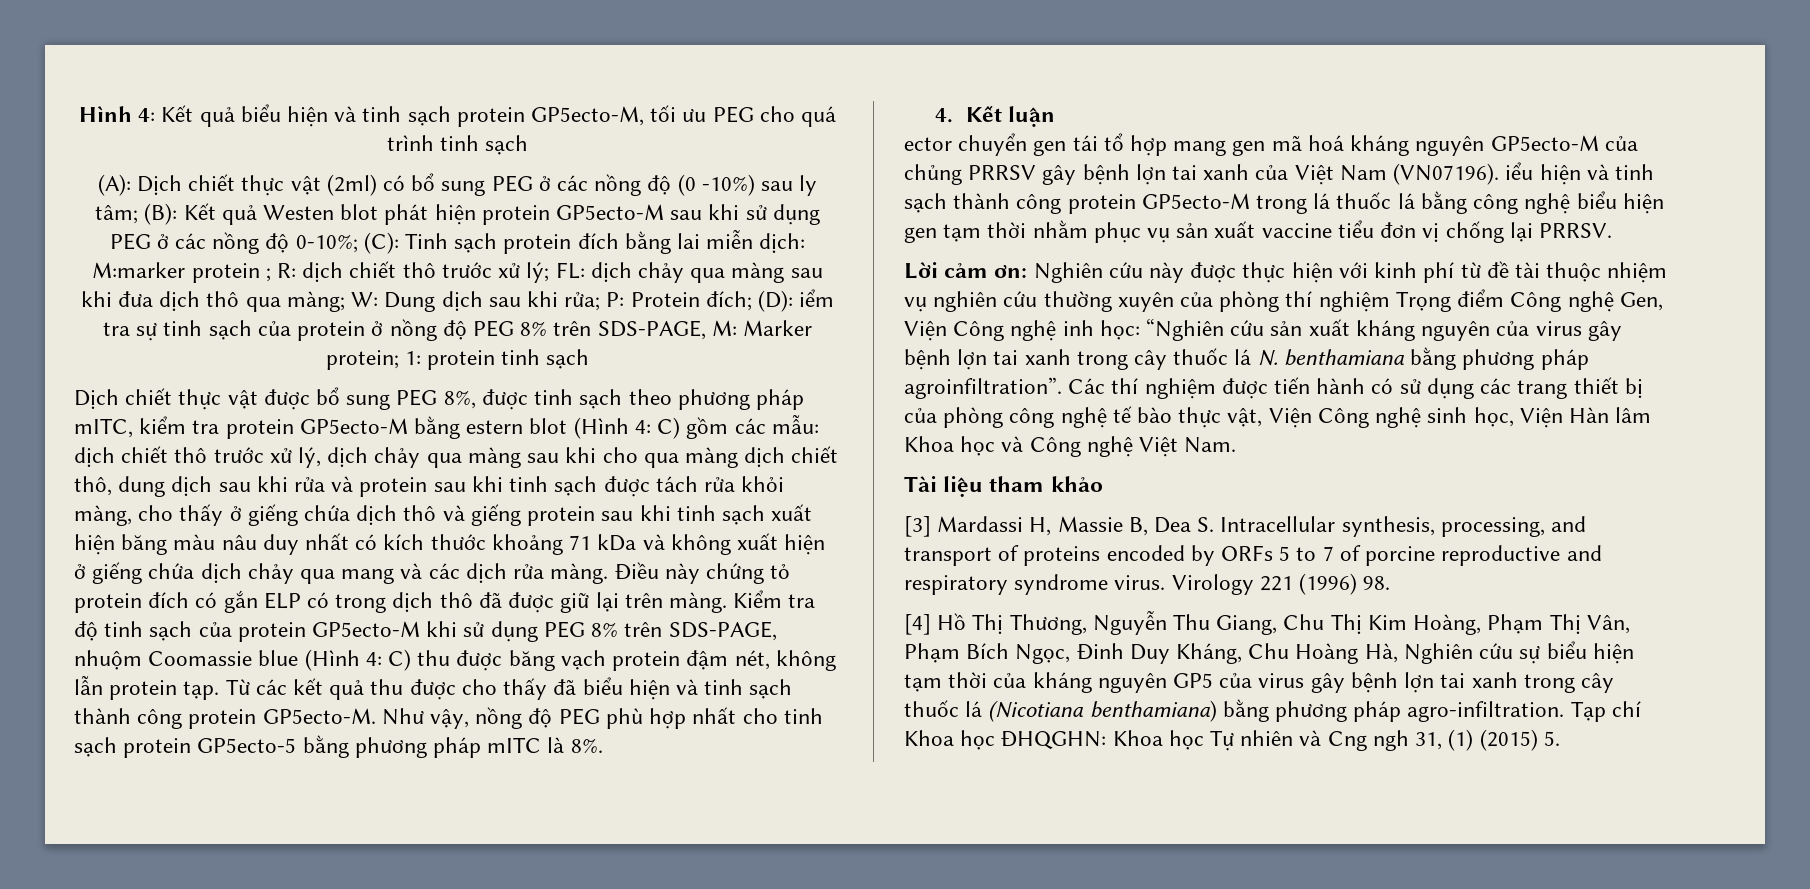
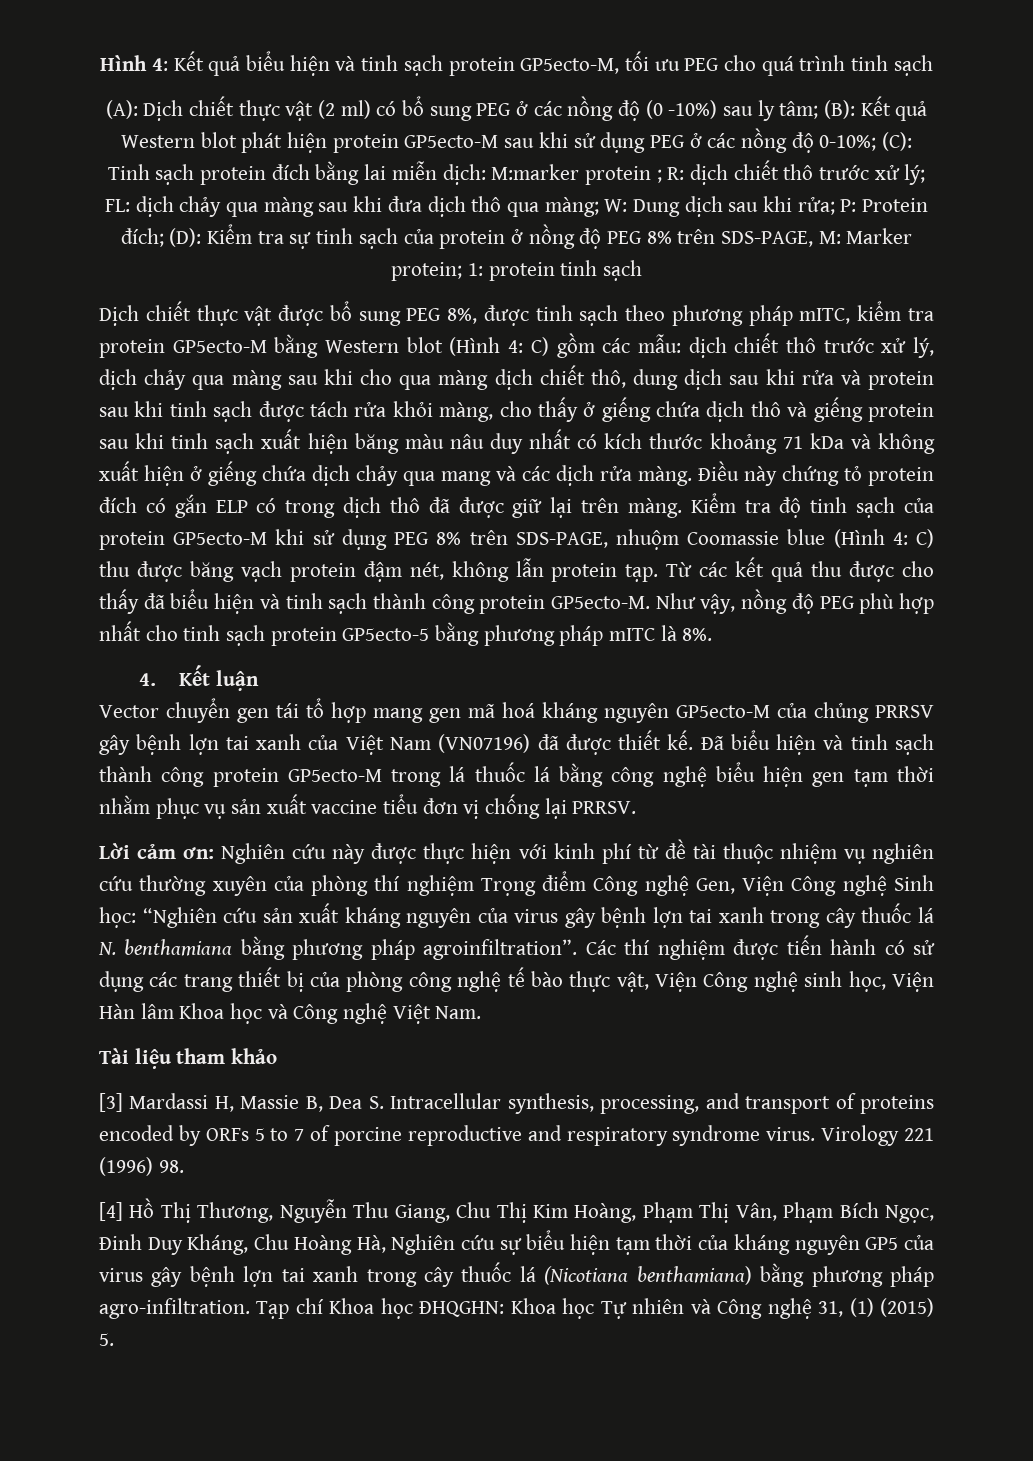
- Dịch chiết thực vật (2ml) có bổ sung PEG ở các nồng độ (0 -10%) sau ly tâm;
+ Dịch chiết thực vật (2 ml) có bổ sung PEG ở các nồng độ (0 -10%) sau ly tâm;
- Kết quả Westen blot phát hiện protein GP5ecto-M sau khi sử dụng PEG ở các nồng độ 0-10%;
+ Kết quả Western blot phát hiện protein GP5ecto-M sau khi sử dụng PEG ở các nồng độ 0-10%;
- iểm tra sự tinh sạch của protein ở nồng độ PEG 8% trên SDS-PAGE, M:
+ Kiểm tra sự tinh sạch của protein ở nồng độ PEG 8% trên SDS-PAGE, M:
- Dịch chiết thực vật được bổ sung PEG 8%, được tinh sạch theo phương pháp mITC, kiểm tra protein GP5ecto-M bằng estern blot (Hình 4:
+ Dịch chiết thực vật được bổ sung PEG 8%, được tinh sạch theo phương pháp mITC, kiểm tra protein GP5ecto-M bằng Western blot (Hình 4:
- ector chuyển gen tái tổ hợp mang gen mã hoá kháng nguyên GP5ecto-M của chủng PRRSV gây bệnh lợn tai xanh của Việt Nam (VN07196). iểu hiện và tinh sạch thành công protein GP5ecto-M trong lá thuốc lá bằng công nghệ biểu hiện gen tạm thời nhằm phục vụ sản xuất vaccine tiểu đơn vị chống lại PRRSV.
+ Vector chuyển gen tái tổ hợp mang gen mã hoá kháng nguyên GP5ecto-M của chủng PRRSV gây bệnh lợn tai xanh của Việt Nam (VN07196) đã được thiết kế. Đã biểu hiện và tinh sạch thành công protein GP5ecto-M trong lá thuốc lá bằng công nghệ biểu hiện gen tạm thời nhằm phục vụ sản xuất vaccine tiểu đơn vị chống lại PRRSV.
- Lời cảm ơn: Nghiên cứu này được thực hiện với kinh phí từ đề tài thuộc nhiệm vụ nghiên cứu thường xuyên của phòng thí nghiệm Trọng điểm Công nghệ Gen, Viện Công nghệ inh học: “Nghiên cứu sản xuất kháng nguyên của virus gây bệnh lợn tai xanh trong cây thuốc lá N. benthamiana bằng phương pháp agroinfiltration”.
+ Lời cảm ơn: Nghiên cứu này được thực hiện với kinh phí từ đề tài thuộc nhiệm vụ nghiên cứu thường xuyên của phòng thí nghiệm Trọng điểm Công nghệ Gen, Viện Công nghệ Sinh học: “Nghiên cứu sản xuất kháng nguyên của virus gây bệnh lợn tai xanh trong cây thuốc lá N. benthamiana bằng phương pháp agroinfiltration”.
- Tạp chí Khoa học ĐHQGHN: Khoa học Tự nhiên và Cng ngh 31, (1) (2015) 5.
+ Tạp chí Khoa học ĐHQGHN: Khoa học Tự nhiên và Công nghệ 31, (1) (2015) 5.

